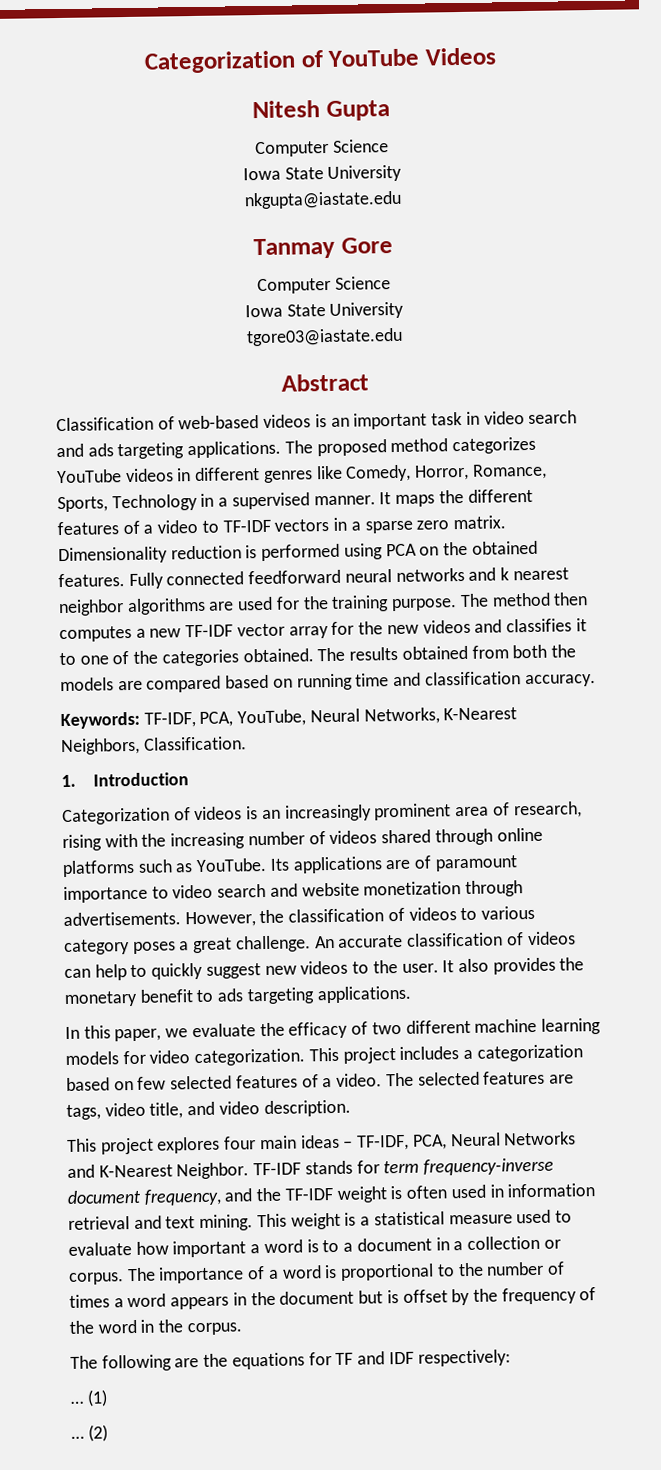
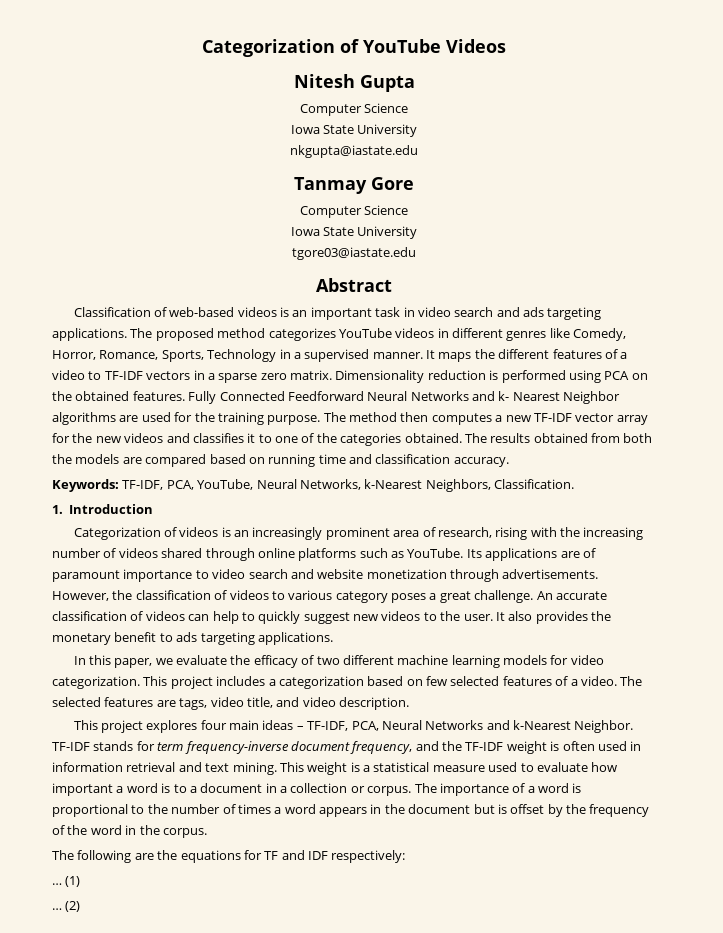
- Fully connected feedforward neural networks and k nearest neighbor algorithms are used for the training purpose.
+ Fully Connected Feedforward Neural Networks and k- Nearest Neighbor algorithms are used for the training purpose.
- Keywords: TF-IDF, PCA, YouTube, Neural Networks, K-Nearest Neighbors, Classification.
+ Keywords: TF-IDF, PCA, YouTube, Neural Networks, k-Nearest Neighbors, Classification.
- This project explores four main ideas – TF-IDF, PCA, Neural Networks and K-Nearest Neighbor.
+ This project explores four main ideas – TF-IDF, PCA, Neural Networks and k-Nearest Neighbor.

